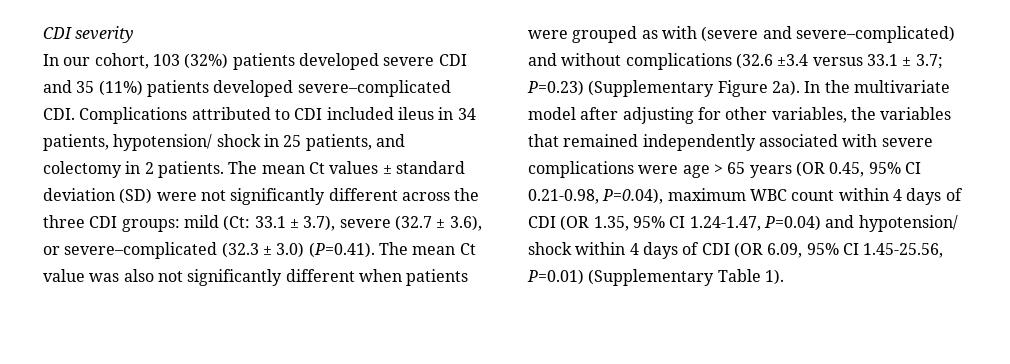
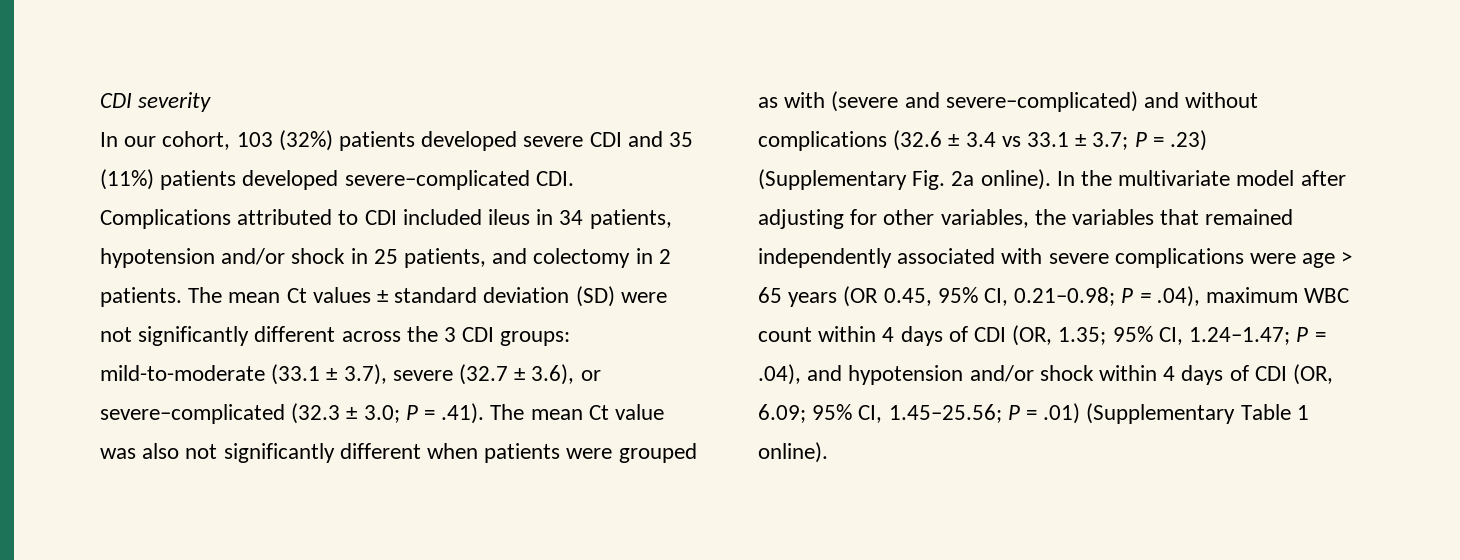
- In our cohort, 103 (32%) patients developed severe CDI and 35 (11%) patients developed severe–complicated CDI. Complications attributed to CDI included ileus in 34 patients, hypotension/ shock in 25 patients, and colectomy in 2 patients.
+ In our cohort, 103 (32%) patients developed severe CDI and 35 (11%) patients developed severe–complicated CDI. Complications attributed to CDI included ileus in 34 patients, hypotension and/or shock in 25 patients, and colectomy in 2 patients.
- The mean Ct values ± standard deviation (SD) were not significantly different across the three CDI groups: mild (Ct: 33.1 ± 3.7), severe (32.7 ± 3.6), or severe–complicated (32.3 ± 3.0) (P=0.41). The mean Ct value was also not significantly different when patients were grouped as with (severe and severe–complicated) and without complications (32.6 ±3.4 versus 33.1 ± 3.7; P=0.23) (Supplementary Figure 2a).
+ The mean Ct values ± standard deviation (SD) were not significantly different across the 3 CDI groups: mild-to-moderate (33.1 ± 3.7), severe (32.7 ± 3.6), or severe–complicated (32.3 ± 3.0; P = .41). The mean Ct value was also not significantly different when patients were grouped as with (severe and severe–complicated) and without complications (32.6 ± 3.4 vs 33.1 ± 3.7; P = .23) (Supplementary Fig. 2a online).
- In the multivariate model after adjusting for other variables, the variables that remained independently associated with severe complications were age > 65 years (OR 0.45, 95% CI 0.21-0.98, P=0.04), maximum WBC count within 4 days of CDI (OR 1.35, 95% CI 1.24-1.47, P=0.04) and hypotension/ shock within 4 days of CDI (OR 6.09, 95% CI 1.45-25.56, P=0.01) (Supplementary Table 1).
+ In the multivariate model after adjusting for other variables, the variables that remained independently associated with severe complications were age > 65 years (OR 0.45, 95% CI, 0.21–0.98; P = .04), maximum WBC count within 4 days of CDI (OR, 1.35; 95% CI, 1.24–1.47; P = .04), and hypotension and/or shock within 4 days of CDI (OR, 6.09; 95% CI, 1.45–25.56; P = .01) (Supplementary Table 1 online).

